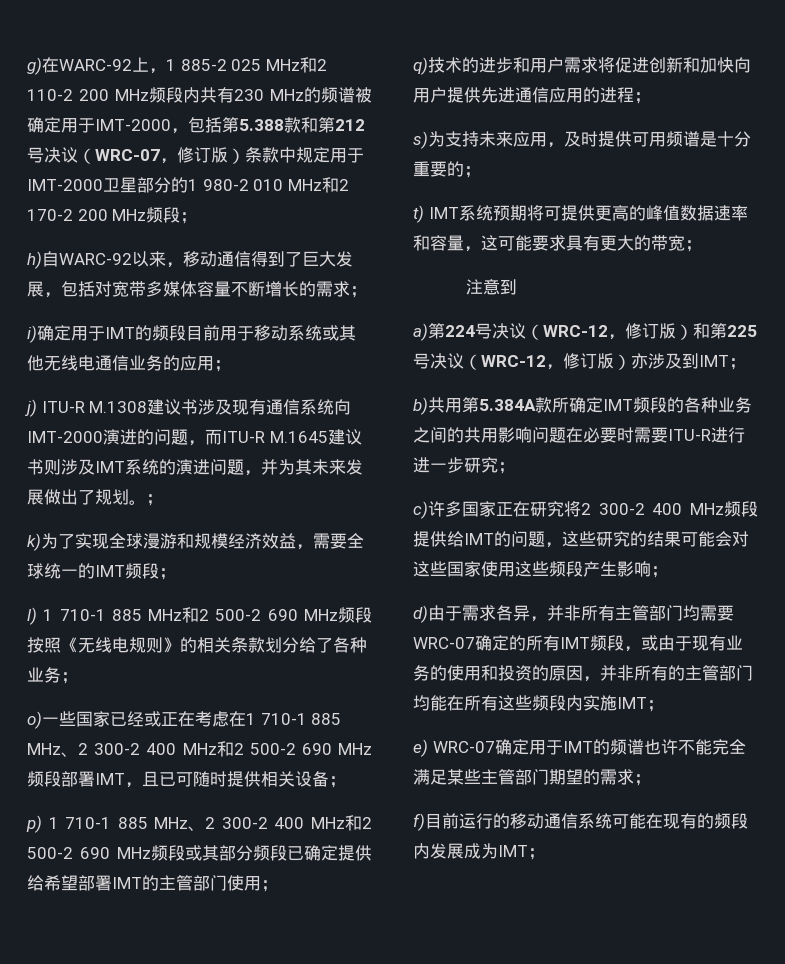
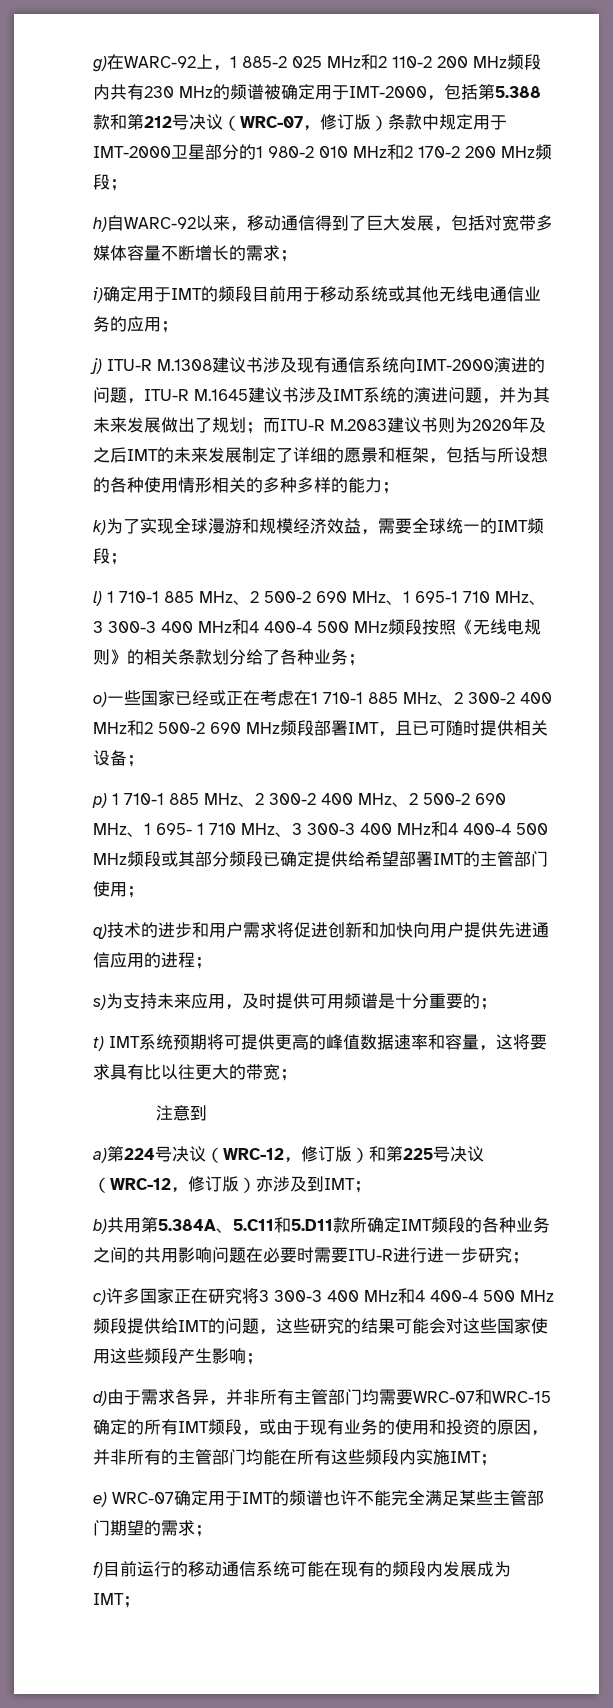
- j) ITU-R M.1308建议书涉及现有通信系统向IMT-2000演进的问题，而ITU-R M.1645建议书则涉及IMT系统的演进问题，并为其未来发展做出了规划。；
+ j) ITU-R M.1308建议书涉及现有通信系统向IMT-2000演进的问题，ITU-R M.1645建议书涉及IMT系统的演进问题，并为其未来发展做出了规划；而ITU-R M.2083建议书则为2020年及之后IMT的未来发展制定了详细的愿景和框架，包括与所设想的各种使用情形相关的多种多样的能力；
- l) 1 710-1 885 MHz和2 500-2 690 MHz频段按照《无线电规则》的相关条款划分给了各种业务；
+ l) 1 710-1 885 MHz、2 500-2 690 MHz、1 695-1 710 MHz、3 300-3 400 MHz和4 400-4 500 MHz频段按照《无线电规则》的相关条款划分给了各种业务；
- p) 1 710-1 885 MHz、2 300-2 400 MHz和2 500-2 690 MHz频段或其部分频段已确定提供给希望部署IMT的主管部门使用；
+ p) 1 710-1 885 MHz、2 300-2 400 MHz、2 500-2 690 MHz、1 695- 1 710 MHz、3 300-3 400 MHz和4 400-4 500 MHz频段或其部分频段已确定提供给希望部署IMT的主管部门使用；
- t) IMT系统预期将可提供更高的峰值数据速率和容量，这可能要求具有更大的带宽；
+ t) IMT系统预期将可提供更高的峰值数据速率和容量，这将要求具有比以往更大的带宽；
- b)共用第5.384A款所确定IMT频段的各种业务之间的共用影响问题在必要时需要ITU-R进行进一步研究；
+ b)共用第5.384A、5.C11和5.D11款所确定IMT频段的各种业务之间的共用影响问题在必要时需要ITU-R进行进一步研究；
- c)许多国家正在研究将2 300-2 400 MHz频段提供给IMT的问题，这些研究的结果可能会对这些国家使用这些频段产生影响；
+ c)许多国家正在研究将3 300-3 400 MHz和4 400-4 500 MHz频段提供给IMT的问题，这些研究的结果可能会对这些国家使用这些频段产生影响；
- d)由于需求各异，并非所有主管部门均需要WRC-07确定的所有IMT频段，或由于现有业务的使用和投资的原因，并非所有的主管部门均能在所有这些频段内实施IMT；
+ d)由于需求各异，并非所有主管部门均需要WRC-07和WRC-15确定的所有IMT频段，或由于现有业务的使用和投资的原因，并非所有的主管部门均能在所有这些频段内实施IMT；

